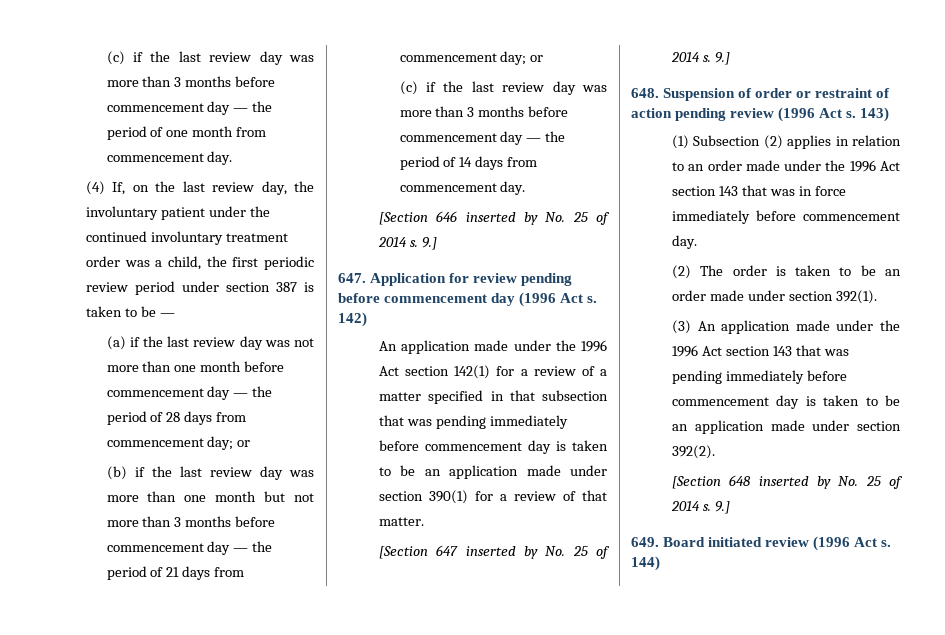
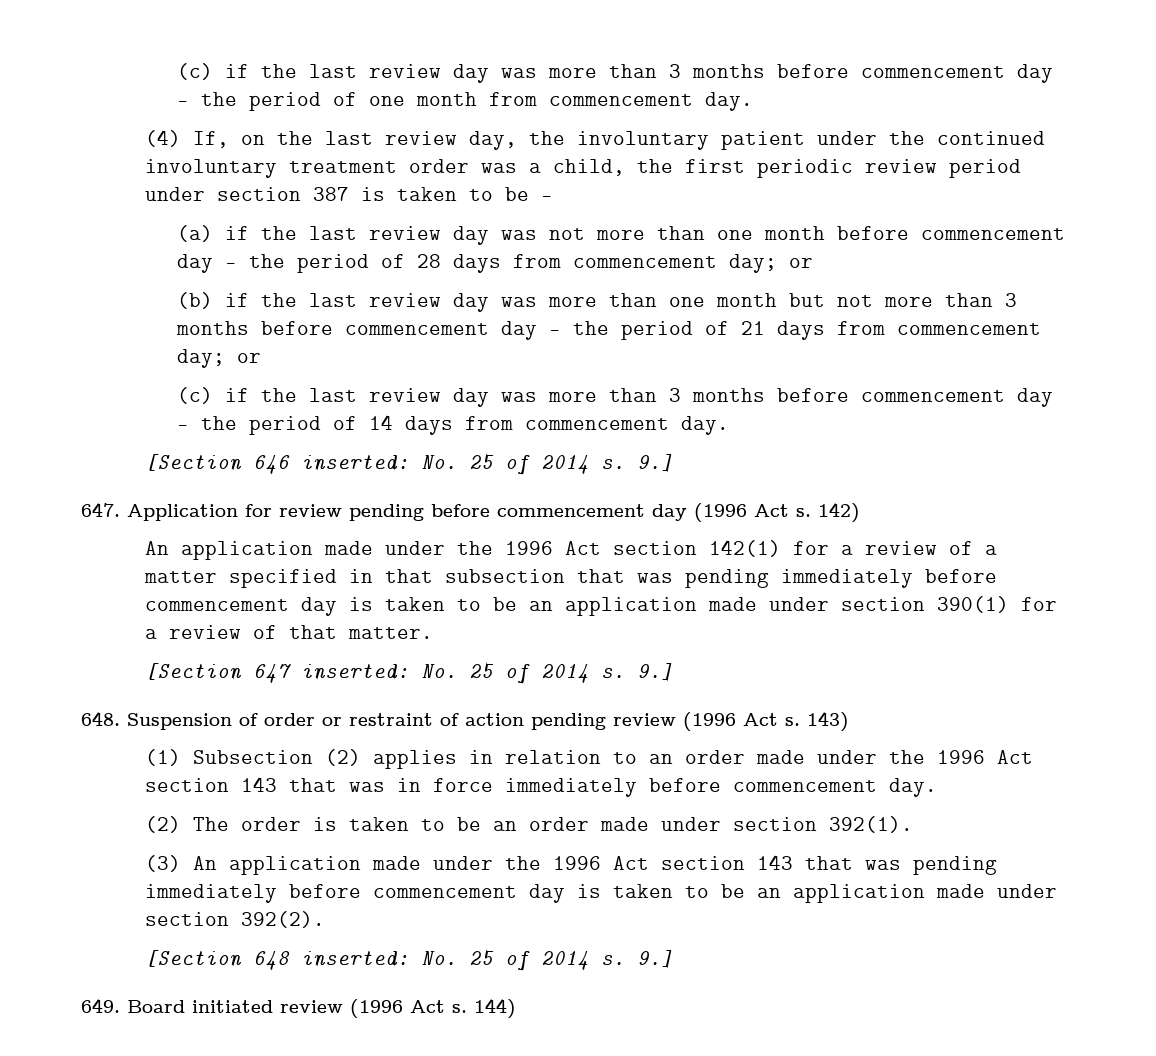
- [Section 646 inserted by No. 25 of 2014 s.
+ [Section 646 inserted: No. 25 of 2014 s.
- [Section 647 inserted by No. 25 of 2014 s.
+ [Section 647 inserted: No. 25 of 2014 s.
- [Section 648 inserted by No. 25 of 2014 s.
+ [Section 648 inserted: No. 25 of 2014 s.

